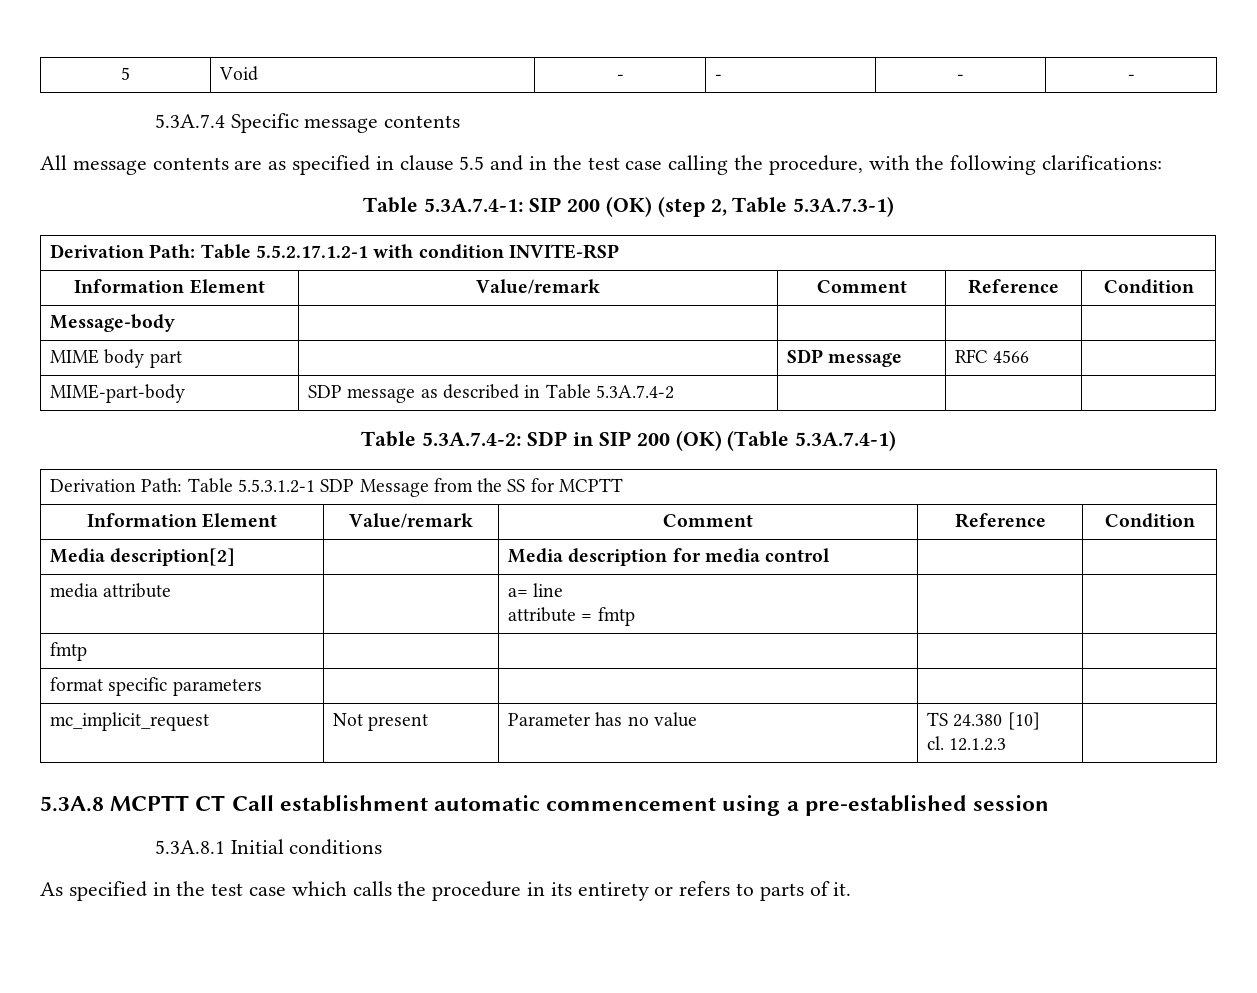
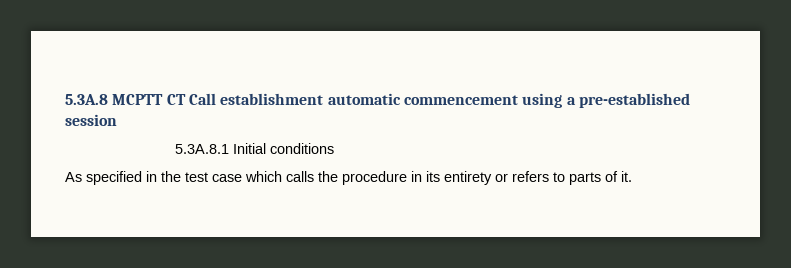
- 5 | Void | - | - | - | -
- 5.3A.7.4 Specific message contents
- All message contents are as specified in clause 5.5 and in the test case calling the procedure, with the following clarifications:
- Table 5.3A.7.4-1: SIP 200 (OK) (step 2, Table 5.3A.7.3-1)
- Derivation Path: Table 5.5.2.17.1.2-1 with condition INVITE-RSP
- Information Element | Value/remark | Comment | Reference | Condition
- Message-body | | | |
- MIME body part | | SDP message | RFC 4566 |
- MIME-part-body | SDP message as described in Table 5.3A.7.4-2 | | |
- Table 5.3A.7.4-2: SDP in SIP 200 (OK) (Table 5.3A.7.4-1)
- Derivation Path: Table 5.5.3.1.2-1 SDP Message from the SS for MCPTT
- Information Element | Value/remark | Comment | Reference | Condition
- Media description[2] | | Media description for media control | |
- media attribute | | a= line
- attribute = fmtp | |
- fmtp | | | |
- format specific parameters | | | |
- mc_implicit_request | Not present | Parameter has no value | TS 24.380 [10]
- cl. 12.1.2.3 |

